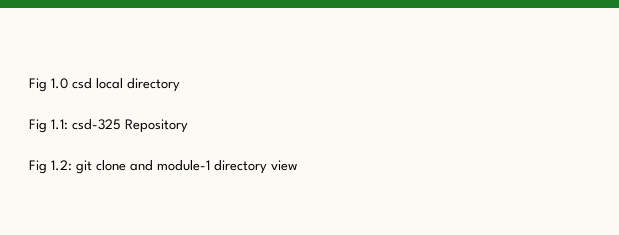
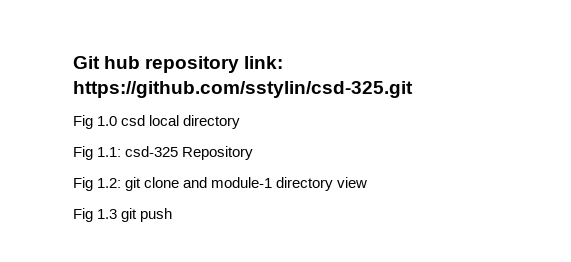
+ Git hub repository link: https://github.com/sstylin/csd-325.git
+ Fig 1.3 git push

